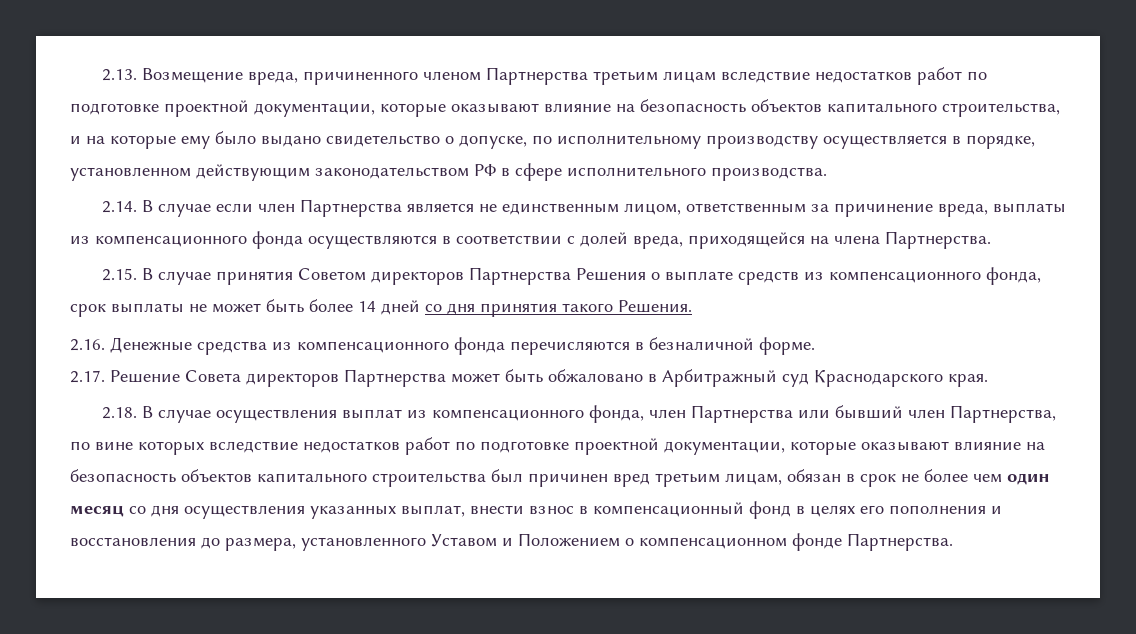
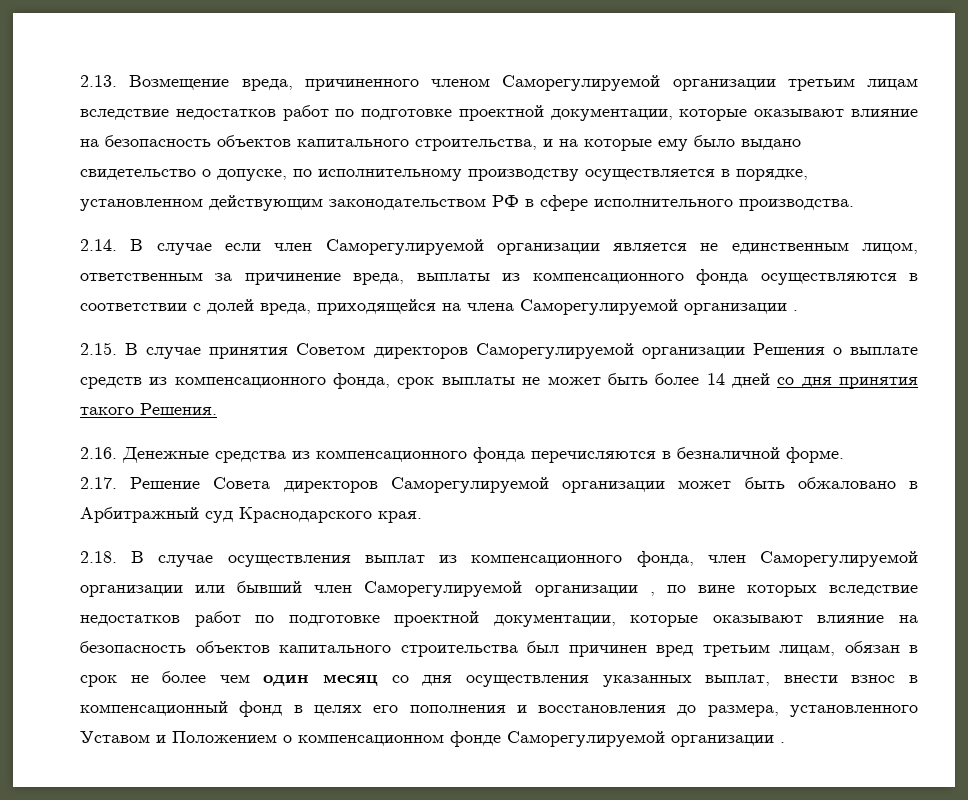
- 2.13. Возмещение вреда, причиненного членом Партнерства третьим лицам вследствие недостатков работ по подготовке проектной документации, которые оказывают влияние на безопасность объектов капитального строительства, и на которые ему было выдано свидетельство о допуске, по исполнительному производству осуществляется в порядке, установленном действующим законодательством РФ в сфере исполнительного производства.
+ 2.13. Возмещение вреда, причиненного членом Саморегулируемой организации третьим лицам вследствие недостатков работ по подготовке проектной документации, которые оказывают влияние на безопасность объектов капитального строительства, и на которые ему было выдано свидетельство о допуске, по исполнительному производству осуществляется в порядке, установленном действующим законодательством РФ в сфере исполнительного производства.
- 2.14. В случае если член Партнерства является не единственным лицом, ответственным за причинение вреда, выплаты из компенсационного фонда осуществляются в соответствии с долей вреда, приходящейся на члена Партнерства.
+ 2.14. В случае если член Саморегулируемой организации является не единственным лицом, ответственным за причинение вреда, выплаты из компенсационного фонда осуществляются в соответствии с долей вреда, приходящейся на члена Саморегулируемой организации .
- 2.15. В случае принятия Советом директоров Партнерства Решения о выплате средств из компенсационного фонда, срок выплаты не может быть более 14 дней со дня принятия такого Решения.
+ 2.15. В случае принятия Советом директоров Саморегулируемой организации Решения о выплате средств из компенсационного фонда, срок выплаты не может быть более 14 дней со дня принятия такого Решения.
- 2.17. Решение Совета директоров Партнерства может быть обжаловано в Арбитражный суд Краснодарского края.
+ 2.17. Решение Совета директоров Саморегулируемой организации может быть обжаловано в Арбитражный суд Краснодарского края.
- 2.18. В случае осуществления выплат из компенсационного фонда, член Партнерства или бывший член Партнерства, по вине которых вследствие недостатков работ по подготовке проектной документации, которые оказывают влияние на безопасность объектов капитального строительства был причинен вред третьим лицам, обязан в срок не более чем один месяц со дня осуществления указанных выплат, внести взнос в компенсационный фонд в целях его пополнения и восстановления до размера, установленного Уставом и Положением о компенсационном фонде Партнерства.
+ 2.18. В случае осуществления выплат из компенсационного фонда, член Саморегулируемой организации или бывший член Саморегулируемой организации , по вине которых вследствие недостатков работ по подготовке проектной документации, которые оказывают влияние на безопасность объектов капитального строительства был причинен вред третьим лицам, обязан в срок не более чем один месяц со дня осуществления указанных выплат, внести взнос в компенсационный фонд в целях его пополнения и восстановления до размера, установленного Уставом и Положением о компенсационном фонде Саморегулируемой организации .

